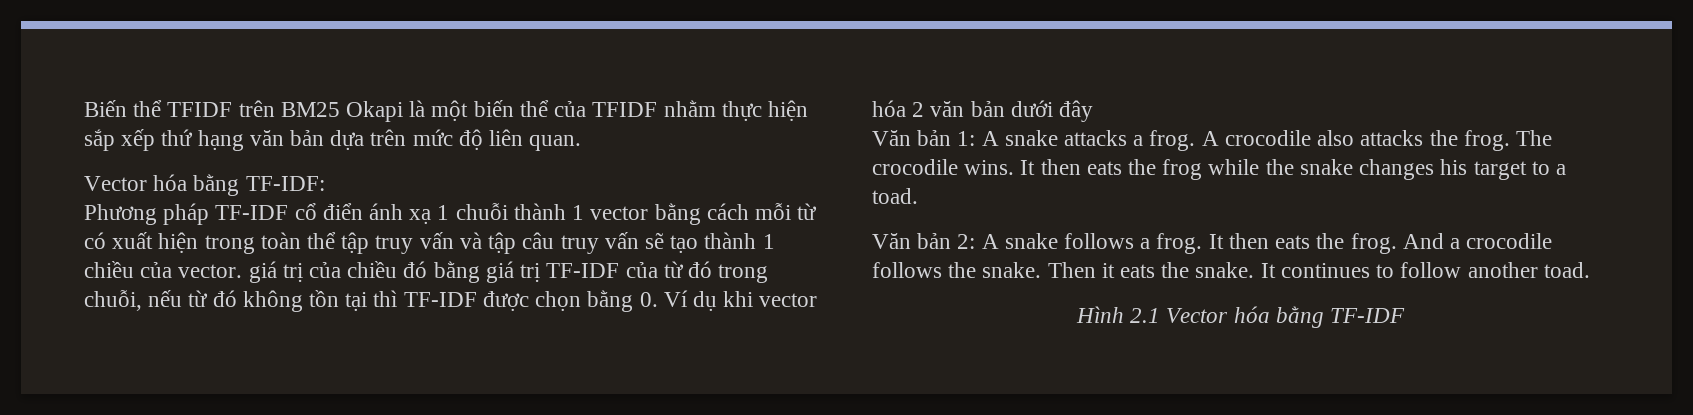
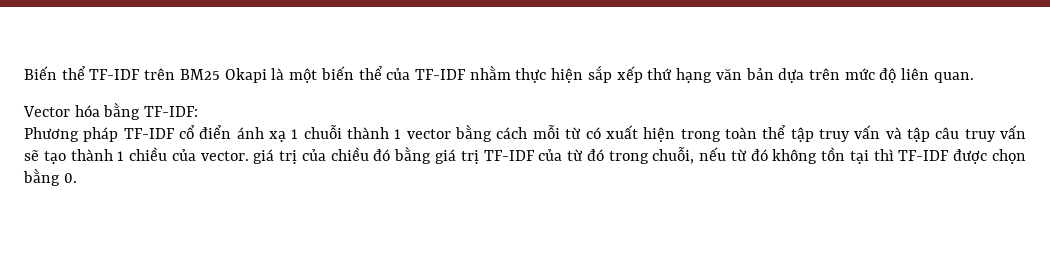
- Biến thể TFIDF trên BM25 Okapi là một biến thể của TFIDF nhằm thực hiện sắp xếp thứ hạng văn bản dựa trên mức độ liên quan.
+ Biến thể TF-IDF trên BM25 Okapi là một biến thể của TF-IDF nhằm thực hiện sắp xếp thứ hạng văn bản dựa trên mức độ liên quan.
- Phương pháp TF-IDF cổ điển ánh xạ 1 chuỗi thành 1 vector bằng cách mỗi từ có xuất hiện trong toàn thể tập truy vấn và tập câu truy vấn sẽ tạo thành 1 chiều của vector. giá trị của chiều đó bằng giá trị TF-IDF của từ đó trong chuỗi, nếu từ đó không tồn tại thì TF-IDF được chọn bằng 0. Ví dụ khi vector hóa 2 văn bản dưới đây
- Văn bản 1: A snake attacks a frog. A crocodile also attacks the frog. The crocodile wins. It then eats the frog while the snake changes his target to a toad.
- Văn bản 2: A snake follows a frog. It then eats the frog. And a crocodile follows the snake. Then it eats the snake. It continues to follow another toad.
- Hình 2.1 Vector hóa bằng TF-IDF
+ Phương pháp TF-IDF cổ điển ánh xạ 1 chuỗi thành 1 vector bằng cách mỗi từ có xuất hiện trong toàn thể tập truy vấn và tập câu truy vấn sẽ tạo thành 1 chiều của vector. giá trị của chiều đó bằng giá trị TF-IDF của từ đó trong chuỗi, nếu từ đó không tồn tại thì TF-IDF được chọn bằng 0.

